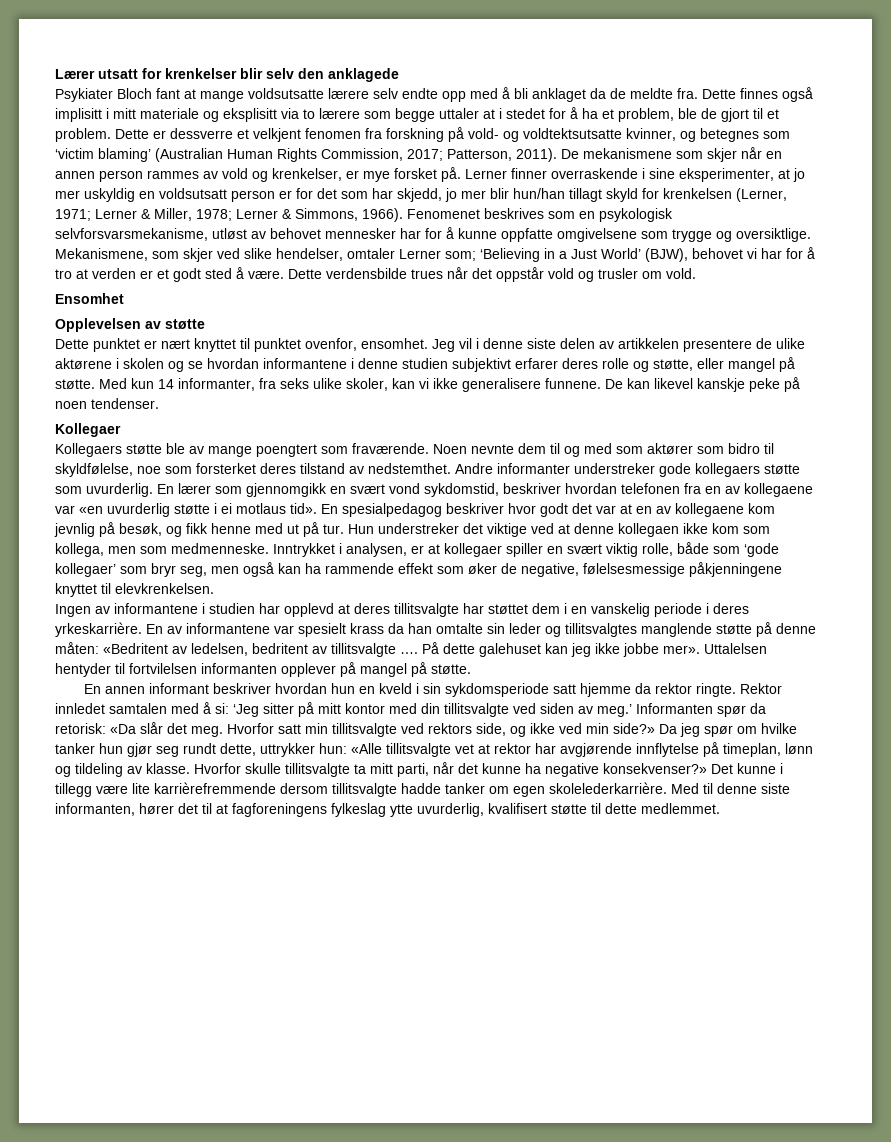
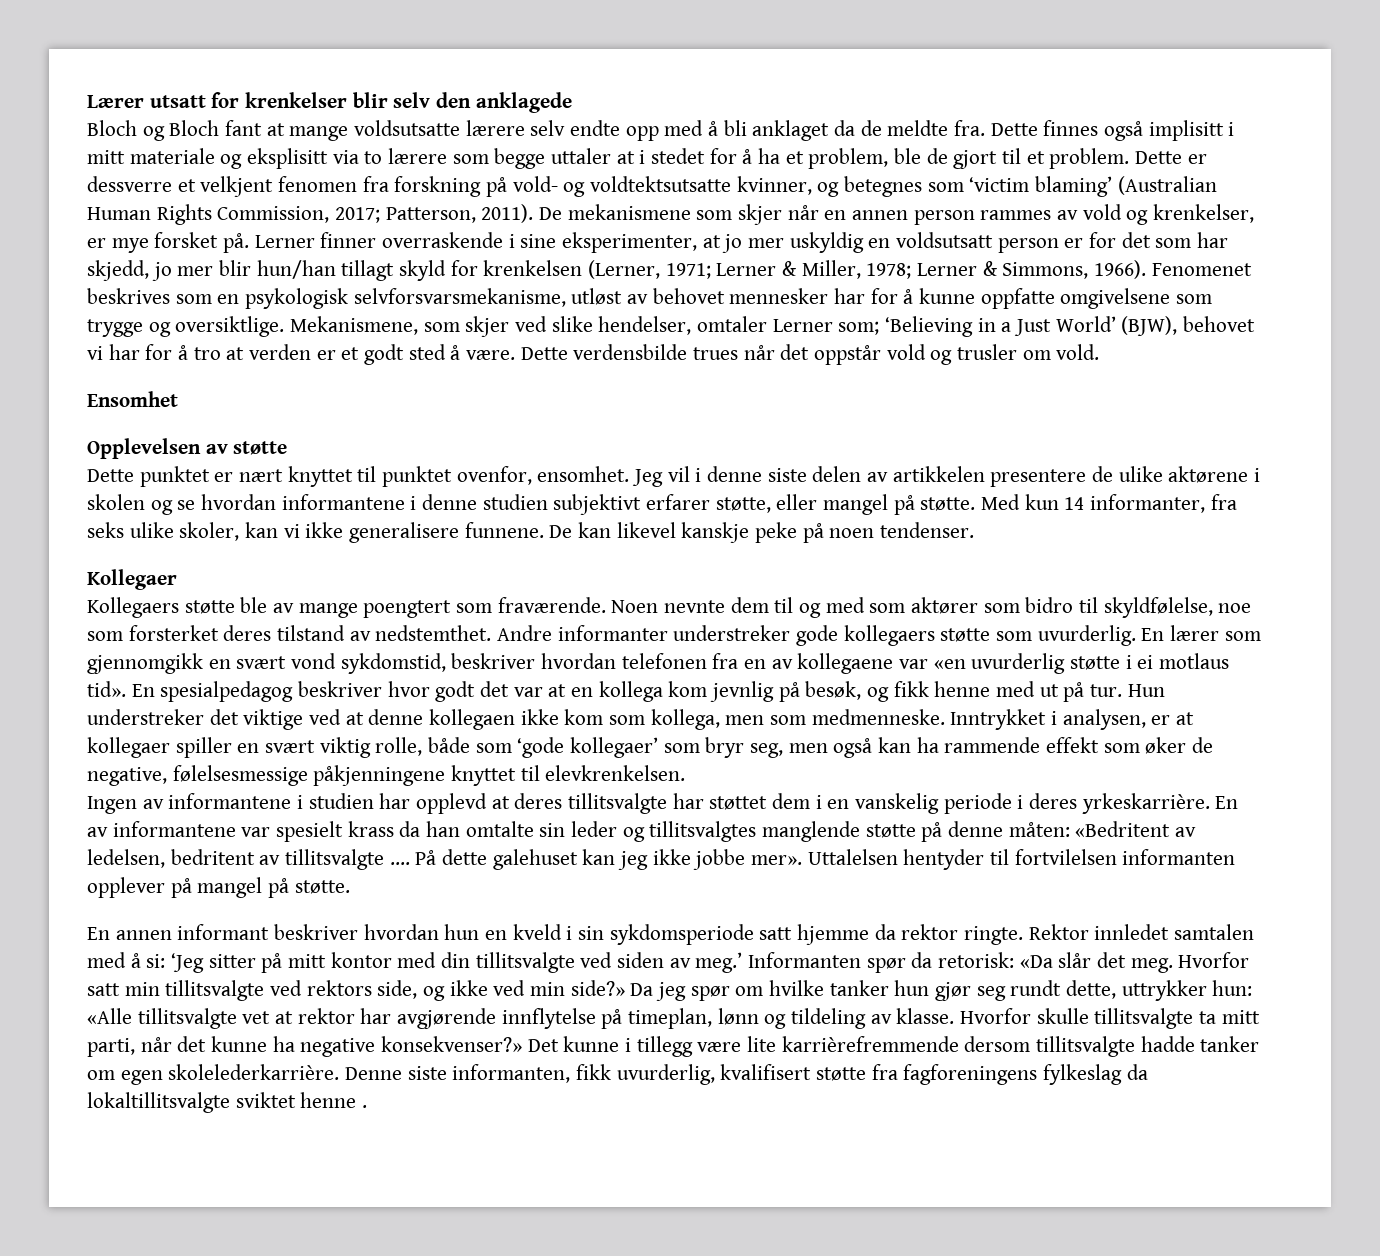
- Psykiater Bloch fant at mange voldsutsatte lærere selv endte opp med å bli anklaget da de meldte fra.
+ Bloch og Bloch fant at mange voldsutsatte lærere selv endte opp med å bli anklaget da de meldte fra.
- Jeg vil i denne siste delen av artikkelen presentere de ulike aktørene i skolen og se hvordan informantene i denne studien subjektivt erfarer deres rolle og støtte, eller mangel på støtte.
+ Jeg vil i denne siste delen av artikkelen presentere de ulike aktørene i skolen og se hvordan informantene i denne studien subjektivt erfarer støtte, eller mangel på støtte.
- En spesialpedagog beskriver hvor godt det var at en av kollegaene kom jevnlig på besøk, og fikk henne med ut på tur.
+ En spesialpedagog beskriver hvor godt det var at en kollega kom jevnlig på besøk, og fikk henne med ut på tur.
- Med til denne siste informanten, hører det til at fagforeningens fylkeslag ytte uvurderlig, kvalifisert støtte til dette medlemmet.
+ Denne siste informanten, fikk uvurderlig, kvalifisert støtte fra fagforeningens fylkeslag da lokaltillitsvalgte sviktet henne .

